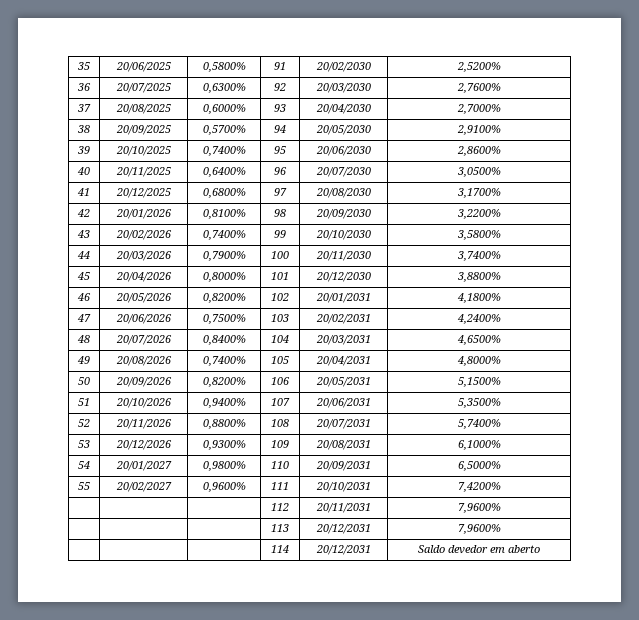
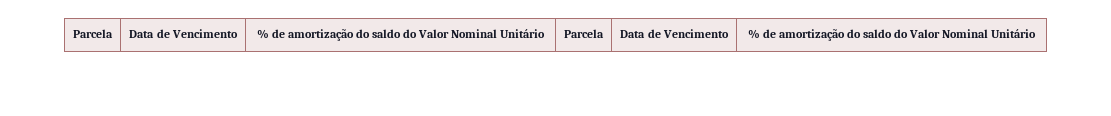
- 35 | 20/06/2025 | 0,5800% | 91 | 20/02/2030 | 2,5200%
- 36 | 20/07/2025 | 0,6300% | 92 | 20/03/2030 | 2,7600%
- 37 | 20/08/2025 | 0,6000% | 93 | 20/04/2030 | 2,7000%
- 38 | 20/09/2025 | 0,5700% | 94 | 20/05/2030 | 2,9100%
- 39 | 20/10/2025 | 0,7400% | 95 | 20/06/2030 | 2,8600%
- 40 | 20/11/2025 | 0,6400% | 96 | 20/07/2030 | 3,0500%
- 41 | 20/12/2025 | 0,6800% | 97 | 20/08/2030 | 3,1700%
- 42 | 20/01/2026 | 0,8100% | 98 | 20/09/2030 | 3,2200%
- 43 | 20/02/2026 | 0,7400% | 99 | 20/10/2030 | 3,5800%
- 44 | 20/03/2026 | 0,7900% | 100 | 20/11/2030 | 3,7400%
- 45 | 20/04/2026 | 0,8000% | 101 | 20/12/2030 | 3,8800%
- 46 | 20/05/2026 | 0,8200% | 102 | 20/01/2031 | 4,1800%
- 47 | 20/06/2026 | 0,7500% | 103 | 20/02/2031 | 4,2400%
- 48 | 20/07/2026 | 0,8400% | 104 | 20/03/2031 | 4,6500%
- 49 | 20/08/2026 | 0,7400% | 105 | 20/04/2031 | 4,8000%
- 50 | 20/09/2026 | 0,8200% | 106 | 20/05/2031 | 5,1500%
- 51 | 20/10/2026 | 0,9400% | 107 | 20/06/2031 | 5,3500%
- 52 | 20/11/2026 | 0,8800% | 108 | 20/07/2031 | 5,7400%
- 53 | 20/12/2026 | 0,9300% | 109 | 20/08/2031 | 6,1000%
- 54 | 20/01/2027 | 0,9800% | 110 | 20/09/2031 | 6,5000%
- 55 | 20/02/2027 | 0,9600% | 111 | 20/10/2031 | 7,4200%
- | | | 112 | 20/11/2031 | 7,9600%
- | | | 113 | 20/12/2031 | 7,9600%
- | | | 114 | 20/12/2031 | Saldo devedor em aberto
+ Parcela | Data de Vencimento | % de amortização do saldo do Valor Nominal Unitário | Parcela | Data de Vencimento | % de amortização do saldo do Valor Nominal Unitário

